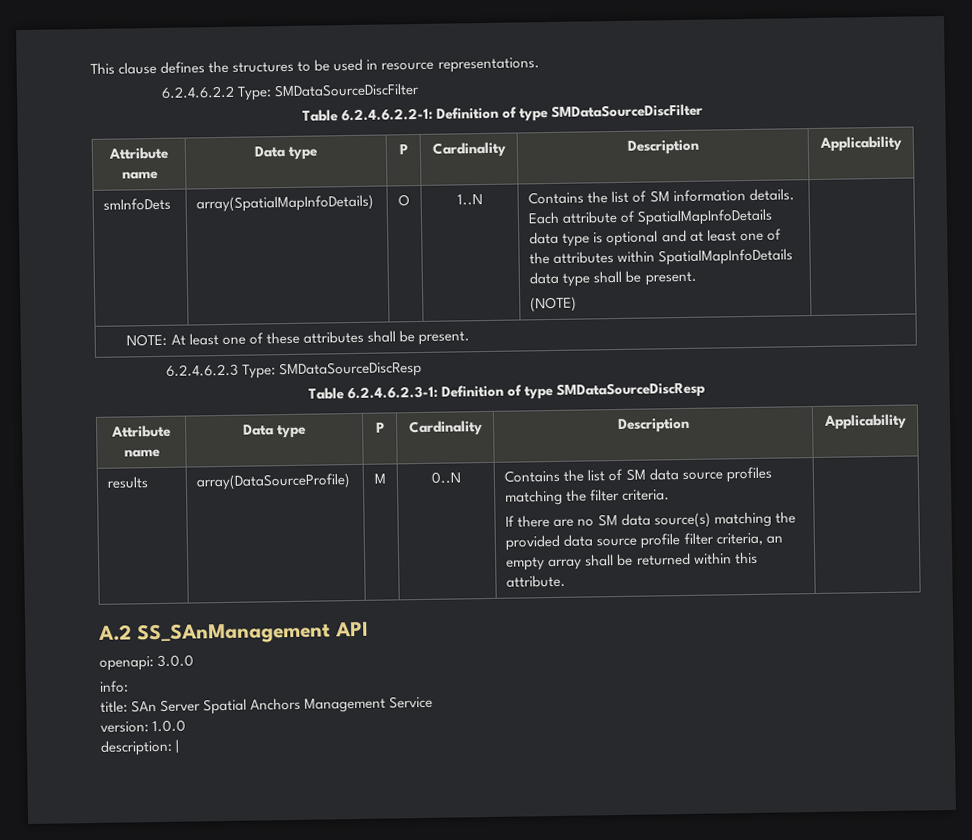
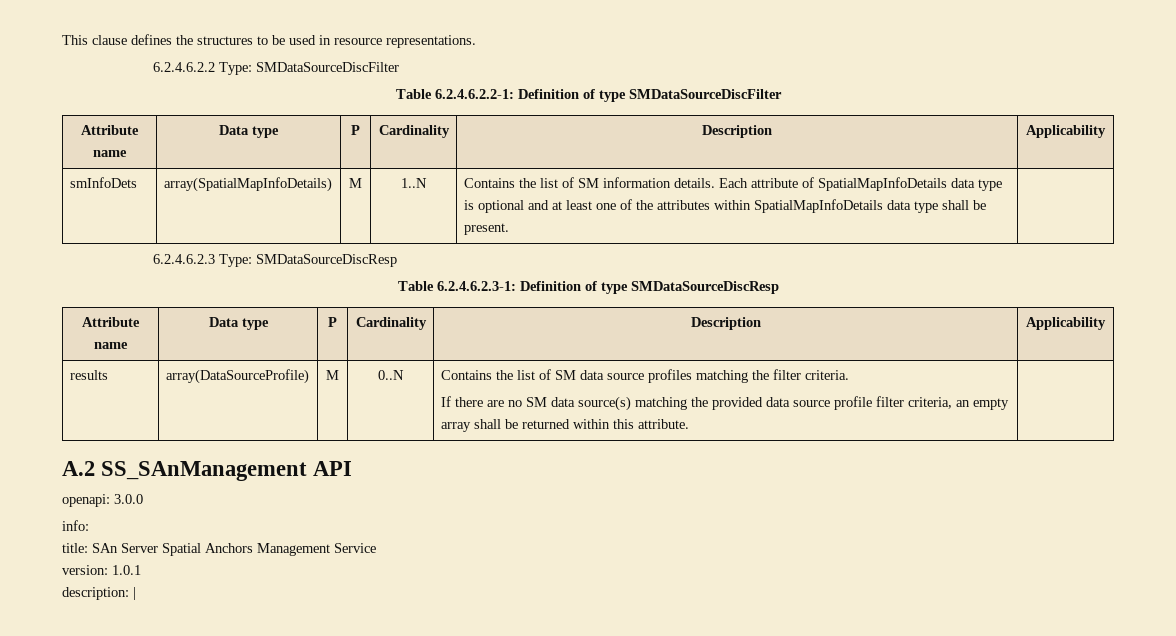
- smInfoDets | array(SpatialMapInfoDetails) | O | 1..N | Contains the list of SM information details. Each attribute of SpatialMapInfoDetails data type is optional and at least one of the attributes within SpatialMapInfoDetails data type shall be present.
- (NOTE) |
- NOTE: At least one of these attributes shall be present.
+ smInfoDets | array(SpatialMapInfoDetails) | M | 1..N | Contains the list of SM information details. Each attribute of SpatialMapInfoDetails data type is optional and at least one of the attributes within SpatialMapInfoDetails data type shall be present. |
- version: 1.0.0
+ version: 1.0.1

